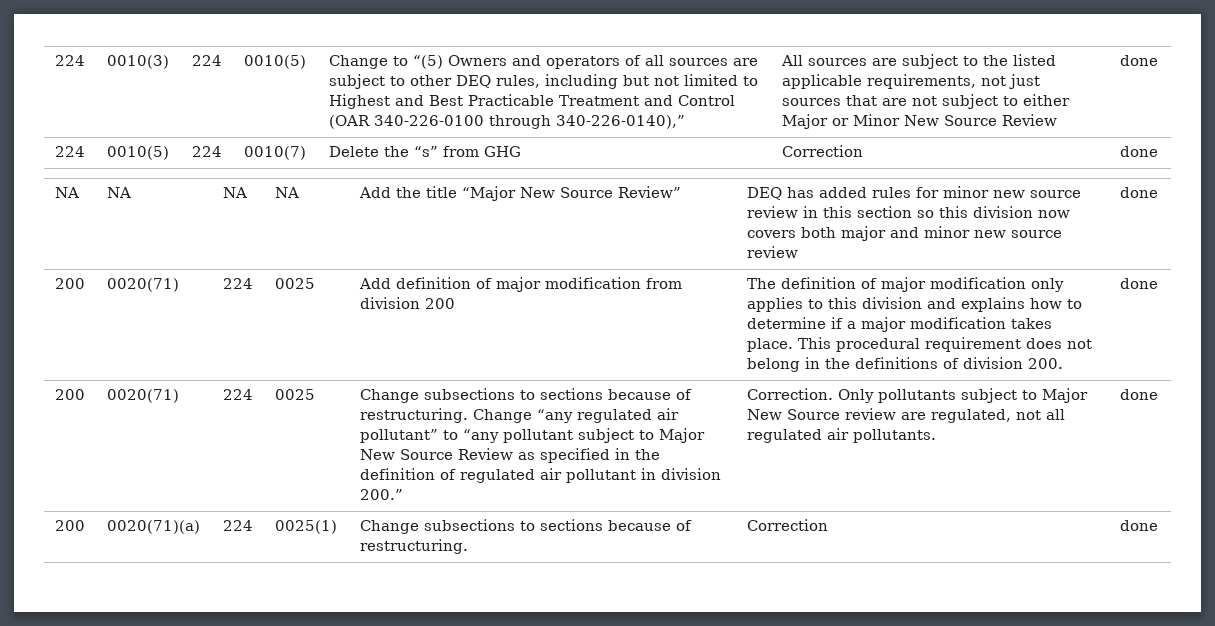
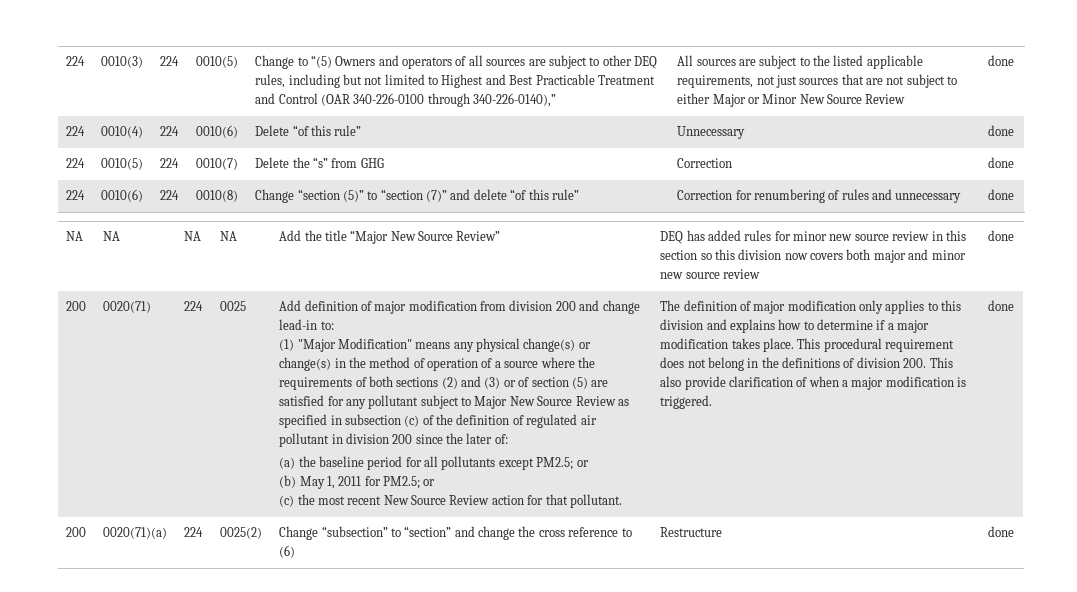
+ 224 | 0010(4) | 224 | 0010(6) | Delete “of this rule” | Unnecessary | done
+ 224 | 0010(6) | 224 | 0010(8) | Change “section (5)” to “section (7)” and delete “of this rule” | Correction for renumbering of rules and unnecessary | done
- Add definition of major modification from division 200
+ Add definition of major modification from division 200 and change lead-in to:
+ (1) "Major Modification" means any physical change(s) or change(s) in the method of operation of a source where the requirements of both sections (2) and (3) or of section (5) are satisfied for any pollutant subject to Major New Source Review as specified in subsection (c) of the definition of regulated air pollutant in division 200 since the later of:
+ (a) the baseline period for all pollutants except PM2.5; or
+ (b) May 1, 2011 for PM2.5; or
+ (c) the most recent New Source Review action for that pollutant.
- This procedural requirement does not belong in the definitions of division 200. | done
- 200 | 0020(71) | 224 | 0025 | Change subsections to sections because of restructuring. Change “any regulated air pollutant” to “any pollutant subject to Major New Source Review as specified in the definition of regulated air pollutant in division 200.” | Correction. Only pollutants subject to Major New Source review are regulated, not all regulated air pollutants.
+ This procedural requirement does not belong in the definitions of division 200. This also provide clarification of when a major modification is triggered.
- 200 | 0020(71)(a) | 224 | 0025(1) | Change subsections to sections because of restructuring. | Correction | done
+ 200 | 0020(71)(a) | 224 | 0025(2) | Change “subsection” to “section” and change the cross reference to (6) | Restructure | done

